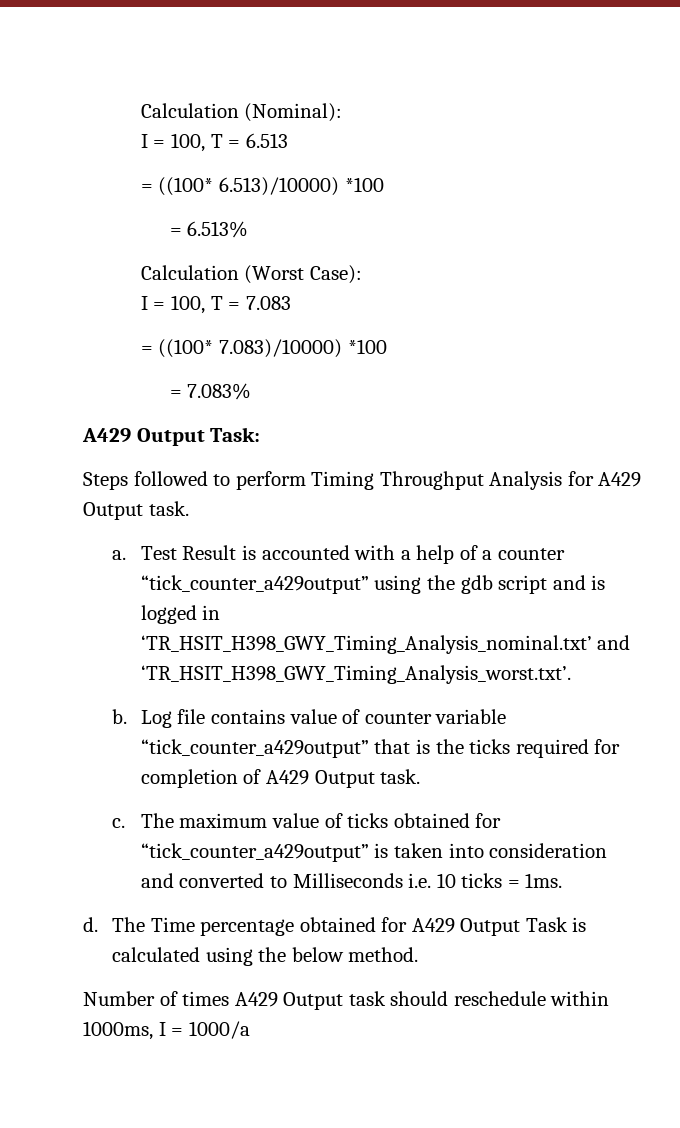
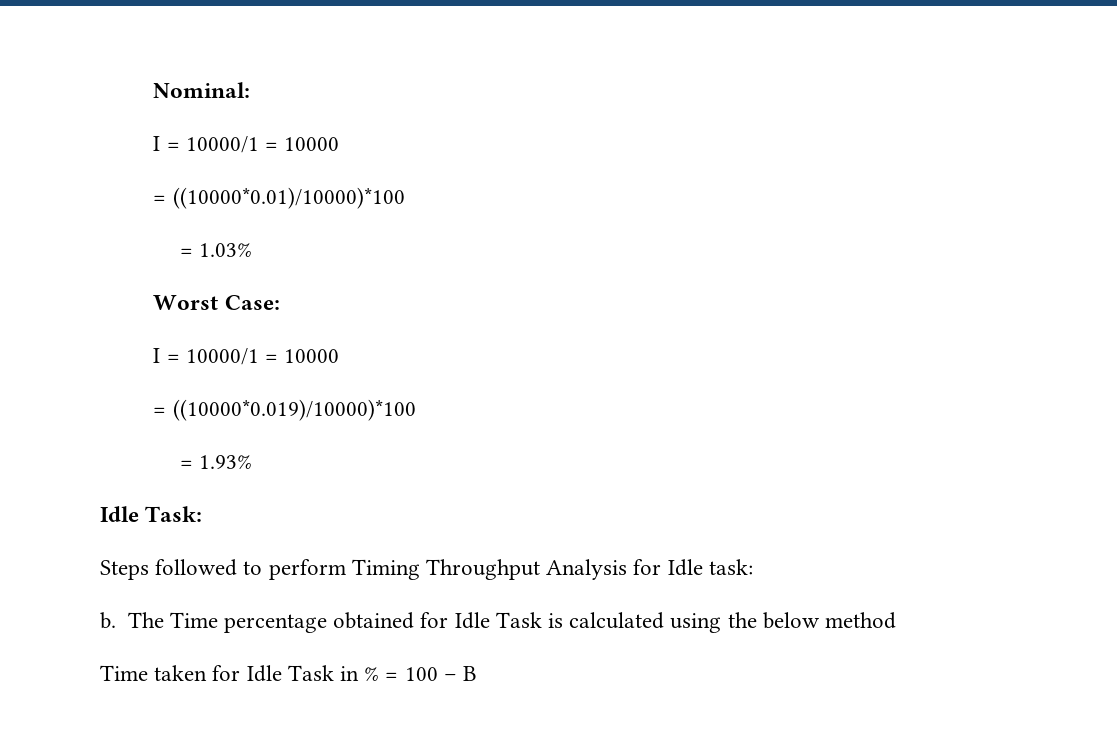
- Calculation (Nominal):
- I = 100, T = 6.513
- = ((100* 6.513)/10000) *100
- = 6.513%
- Calculation (Worst Case):
- I = 100, T = 7.083
- = ((100* 7.083)/10000) *100
- = 7.083%
- A429 Output Task:
+ Nominal:
+ I = 10000/1 = 10000
+ = ((10000*0.01)/10000)*100
+ = 1.03%
+ Worst Case:
+ I = 10000/1 = 10000
+ = ((10000*0.019)/10000)*100
+ = 1.93%
+ Idle Task:
- Steps followed to perform Timing Throughput Analysis for A429 Output task.
- a. Test Result is accounted with a help of a counter “tick_counter_a429output” using the gdb script and is logged in ‘TR_HSIT_H398_GWY_Timing_Analysis_nominal.txt’ and ‘TR_HSIT_H398_GWY_Timing_Analysis_worst.txt’.
- b. Log file contains value of counter variable “tick_counter_a429output” that is the ticks required for completion of A429 Output task.
- c. The maximum value of ticks obtained for “tick_counter_a429output” is taken into consideration and converted to Milliseconds i.e. 10 ticks = 1ms.
- d.
+ Steps followed to perform Timing Throughput Analysis for Idle task:
+ b.
- The Time percentage obtained for A429 Output Task is calculated using the below method.
- Number of times A429 Output task should reschedule within 1000ms, I = 1000/a
+ The Time percentage obtained for Idle Task is calculated using the below method
+ Time taken for Idle Task in % = 100 – B

